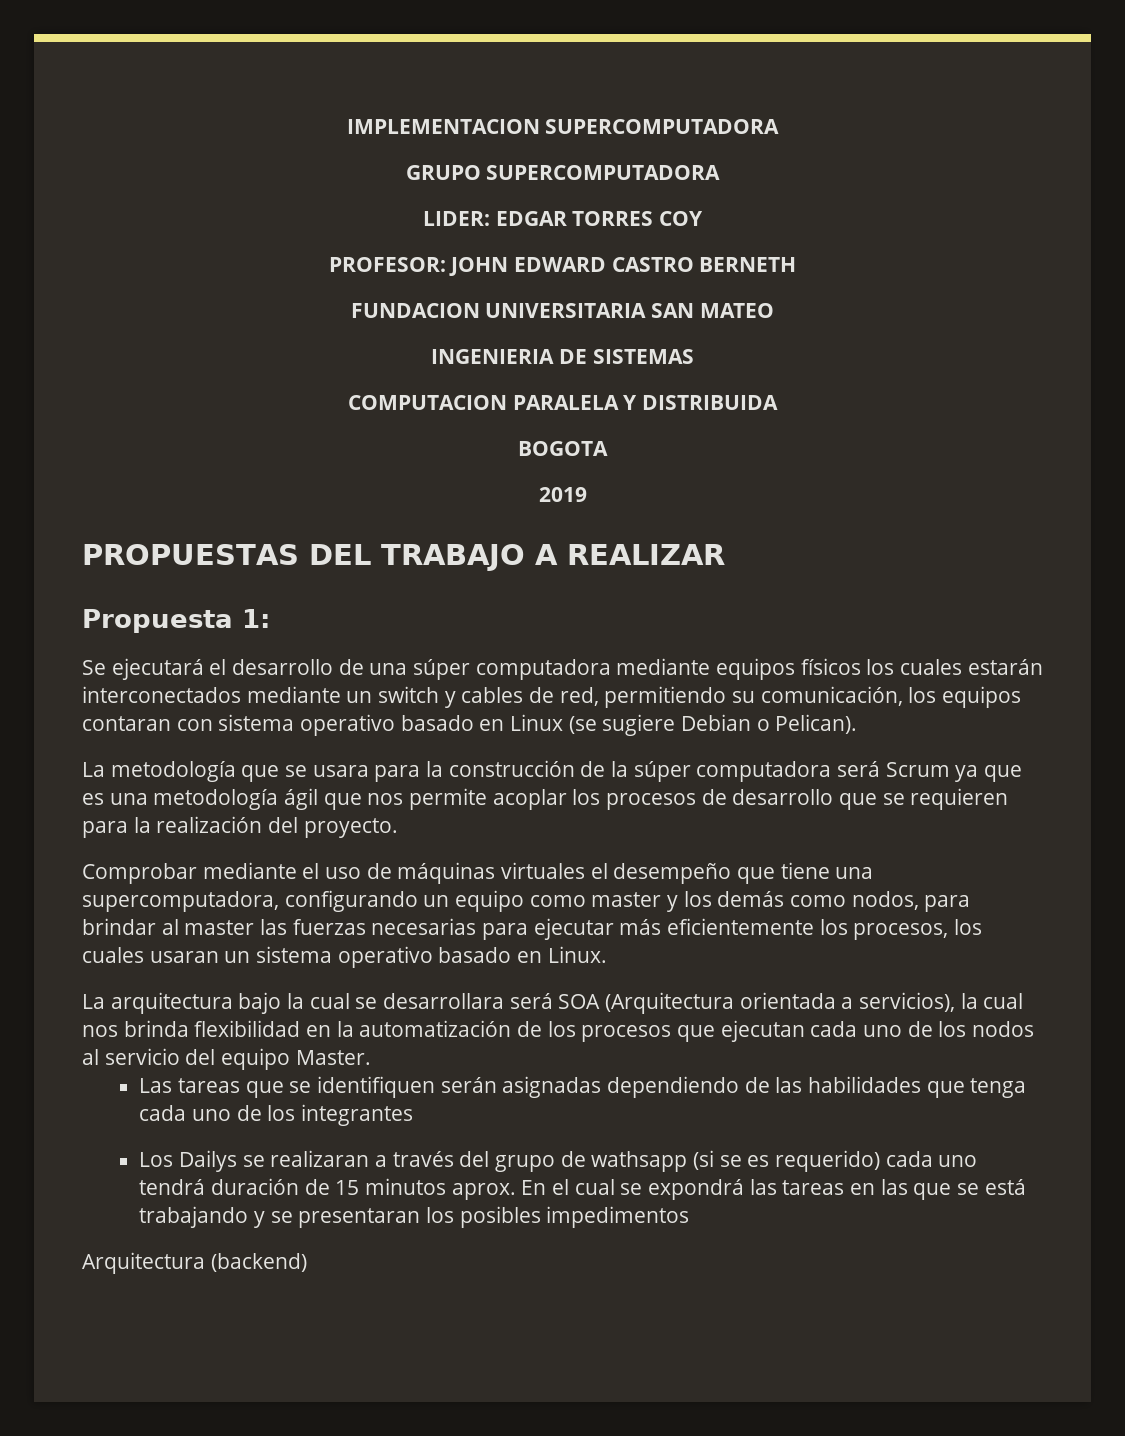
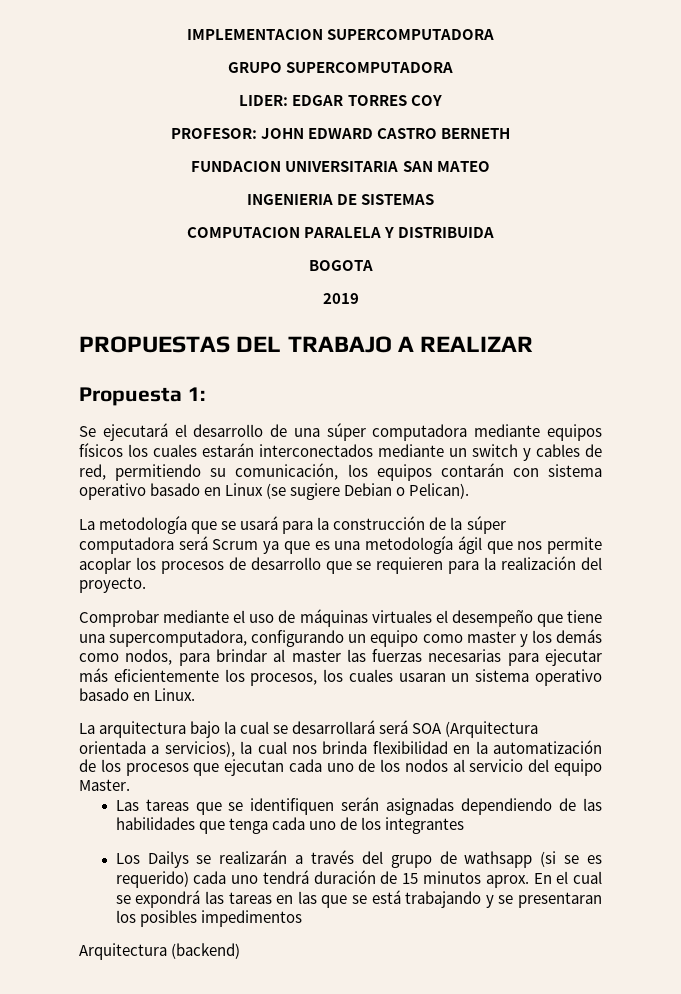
- Se ejecutará el desarrollo de una súper computadora mediante equipos físicos los cuales estarán interconectados mediante un switch y cables de red, permitiendo su comunicación, los equipos contaran con sistema operativo basado en Linux (se sugiere Debian o Pelican).
+ Se ejecutará el desarrollo de una súper computadora mediante equipos físicos los cuales estarán interconectados mediante un switch y cables de red, permitiendo su comunicación, los equipos contarán con sistema operativo basado en Linux (se sugiere Debian o Pelican).
- La metodología que se usara para la construcción de la súper computadora será Scrum ya que es una metodología ágil que nos permite acoplar los procesos de desarrollo que se requieren para la realización del proyecto.
+ La metodología que se usará para la construcción de la súper computadora será Scrum ya que es una metodología ágil que nos permite acoplar los procesos de desarrollo que se requieren para la realización del proyecto.
- La arquitectura bajo la cual se desarrollara será SOA (Arquitectura orientada a servicios), la cual nos brinda flexibilidad en la automatización de los procesos que ejecutan cada uno de los nodos al servicio del equipo Master.
+ La arquitectura bajo la cual se desarrollará será SOA (Arquitectura orientada a servicios), la cual nos brinda flexibilidad en la automatización de los procesos que ejecutan cada uno de los nodos al servicio del equipo Master.
- Los Dailys se realizaran a través del grupo de wathsapp (si se es requerido) cada uno tendrá duración de 15 minutos aprox.
+ Los Dailys se realizarán a través del grupo de wathsapp (si se es requerido) cada uno tendrá duración de 15 minutos aprox.

